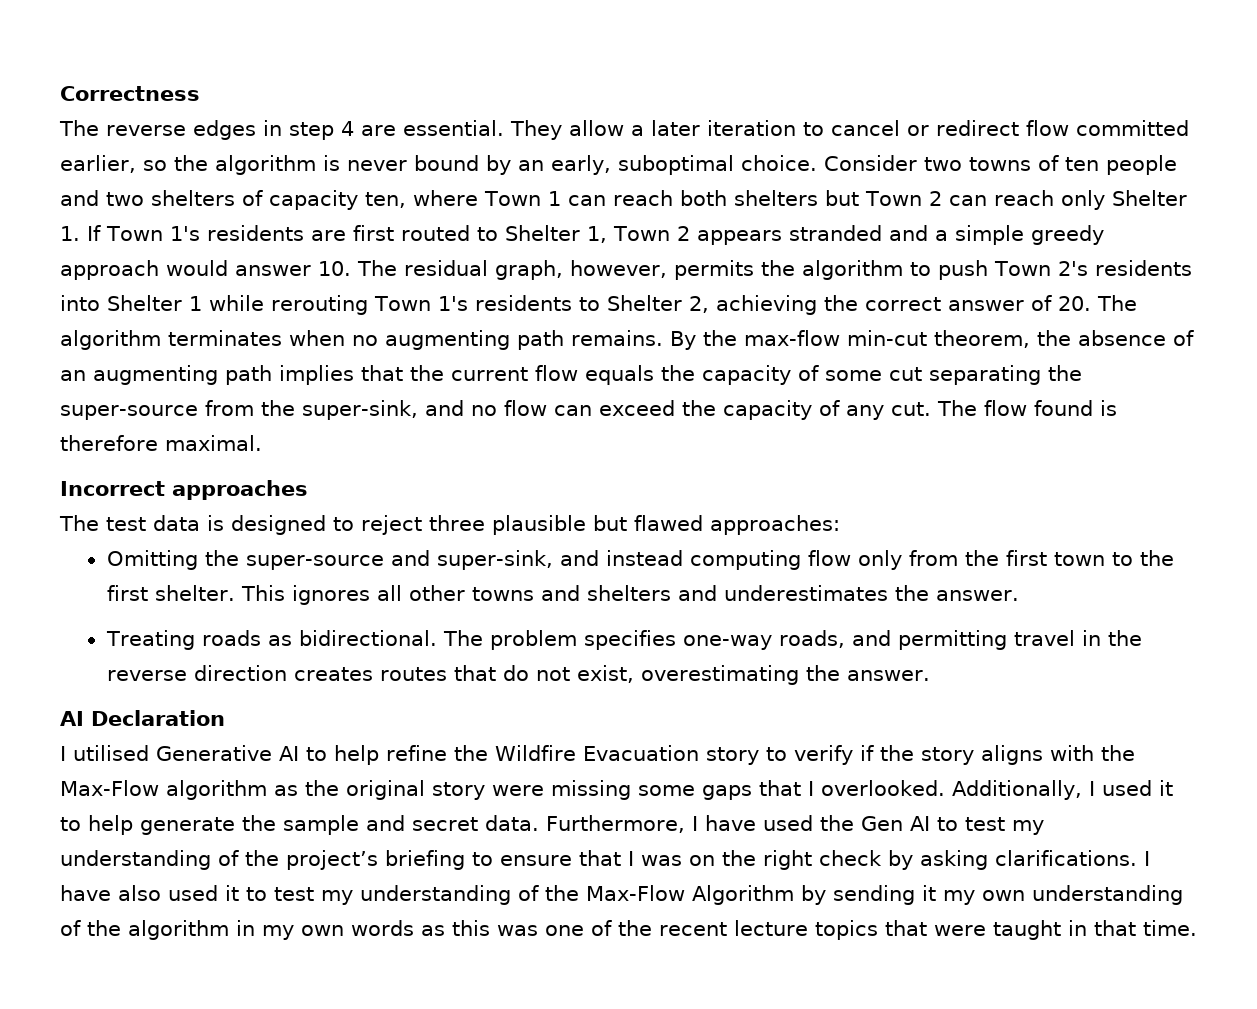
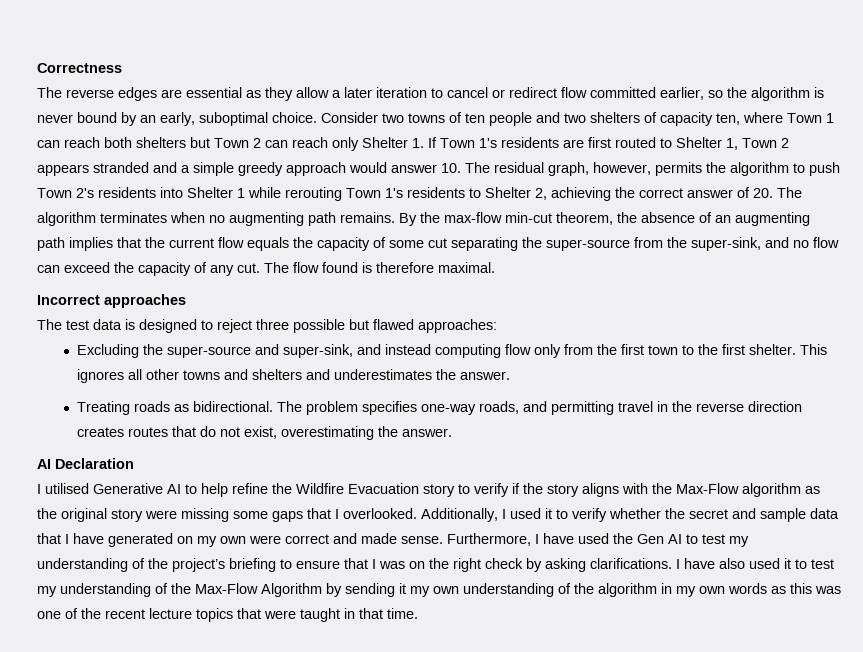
- The reverse edges in step 4 are essential. They allow a later iteration to cancel or redirect flow committed earlier, so the algorithm is never bound by an early, suboptimal choice.
+ The reverse edges are essential as they allow a later iteration to cancel or redirect flow committed earlier, so the algorithm is never bound by an early, suboptimal choice.
- The test data is designed to reject three plausible but flawed approaches:
+ The test data is designed to reject three possible but flawed approaches:
- Omitting the super-source and super-sink, and instead computing flow only from the first town to the first shelter.
+ Excluding the super-source and super-sink, and instead computing flow only from the first town to the first shelter.
- Additionally, I used it to help generate the sample and secret data.
+ Additionally, I used it to verify whether the secret and sample data that I have generated on my own were correct and made sense.

